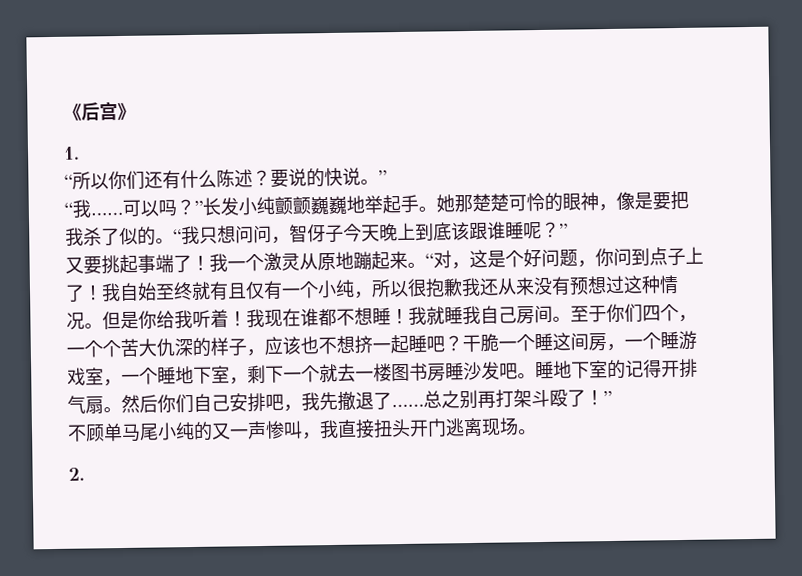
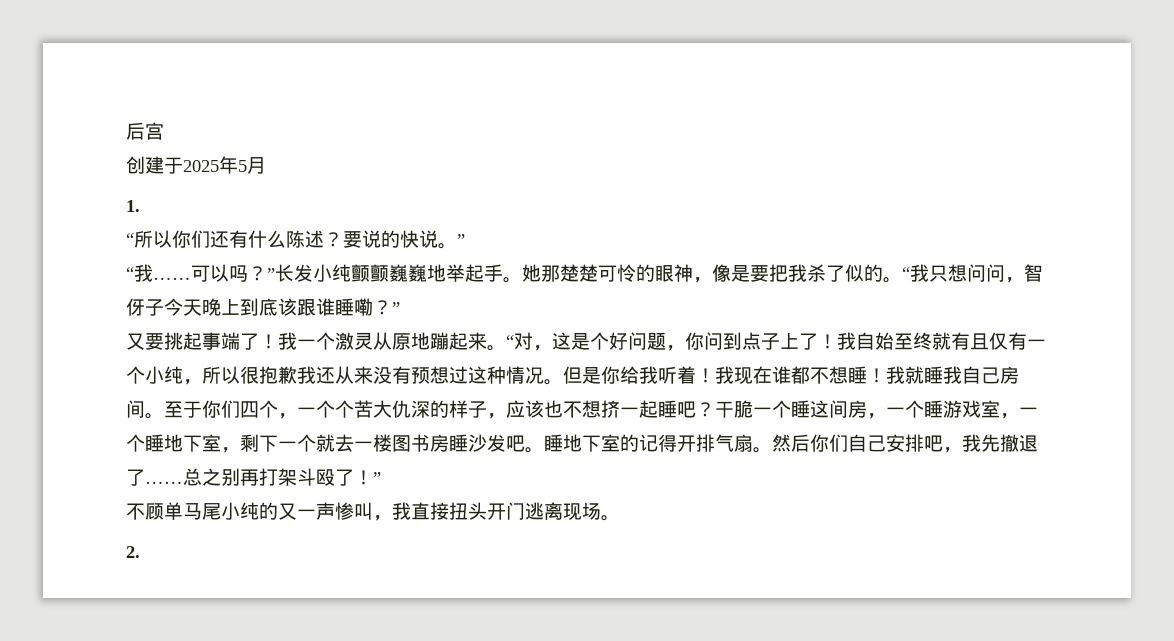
- 《后宫》
+ 后宫
+ 创建于2025年5月
- “我只想问问，智伢子今天晚上到底该跟谁睡呢？”
+ “我只想问问，智伢子今天晚上到底该跟谁睡嘞？”

